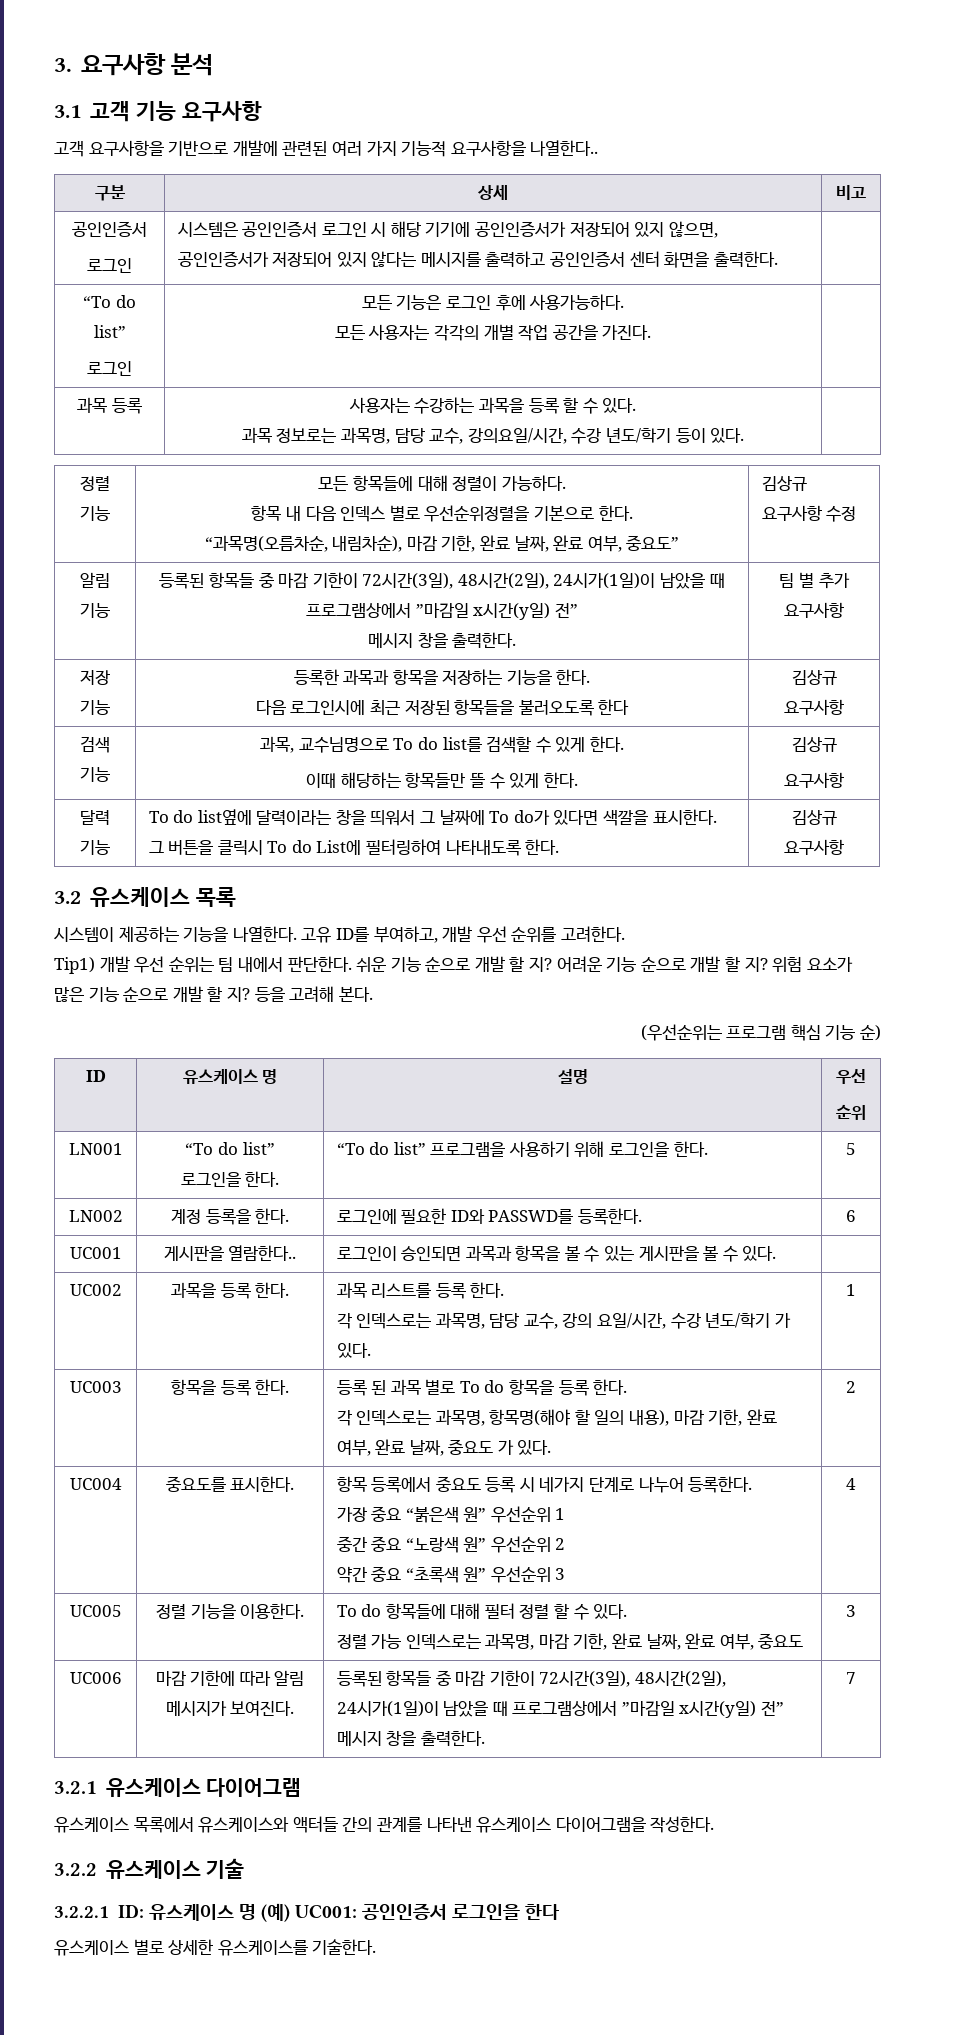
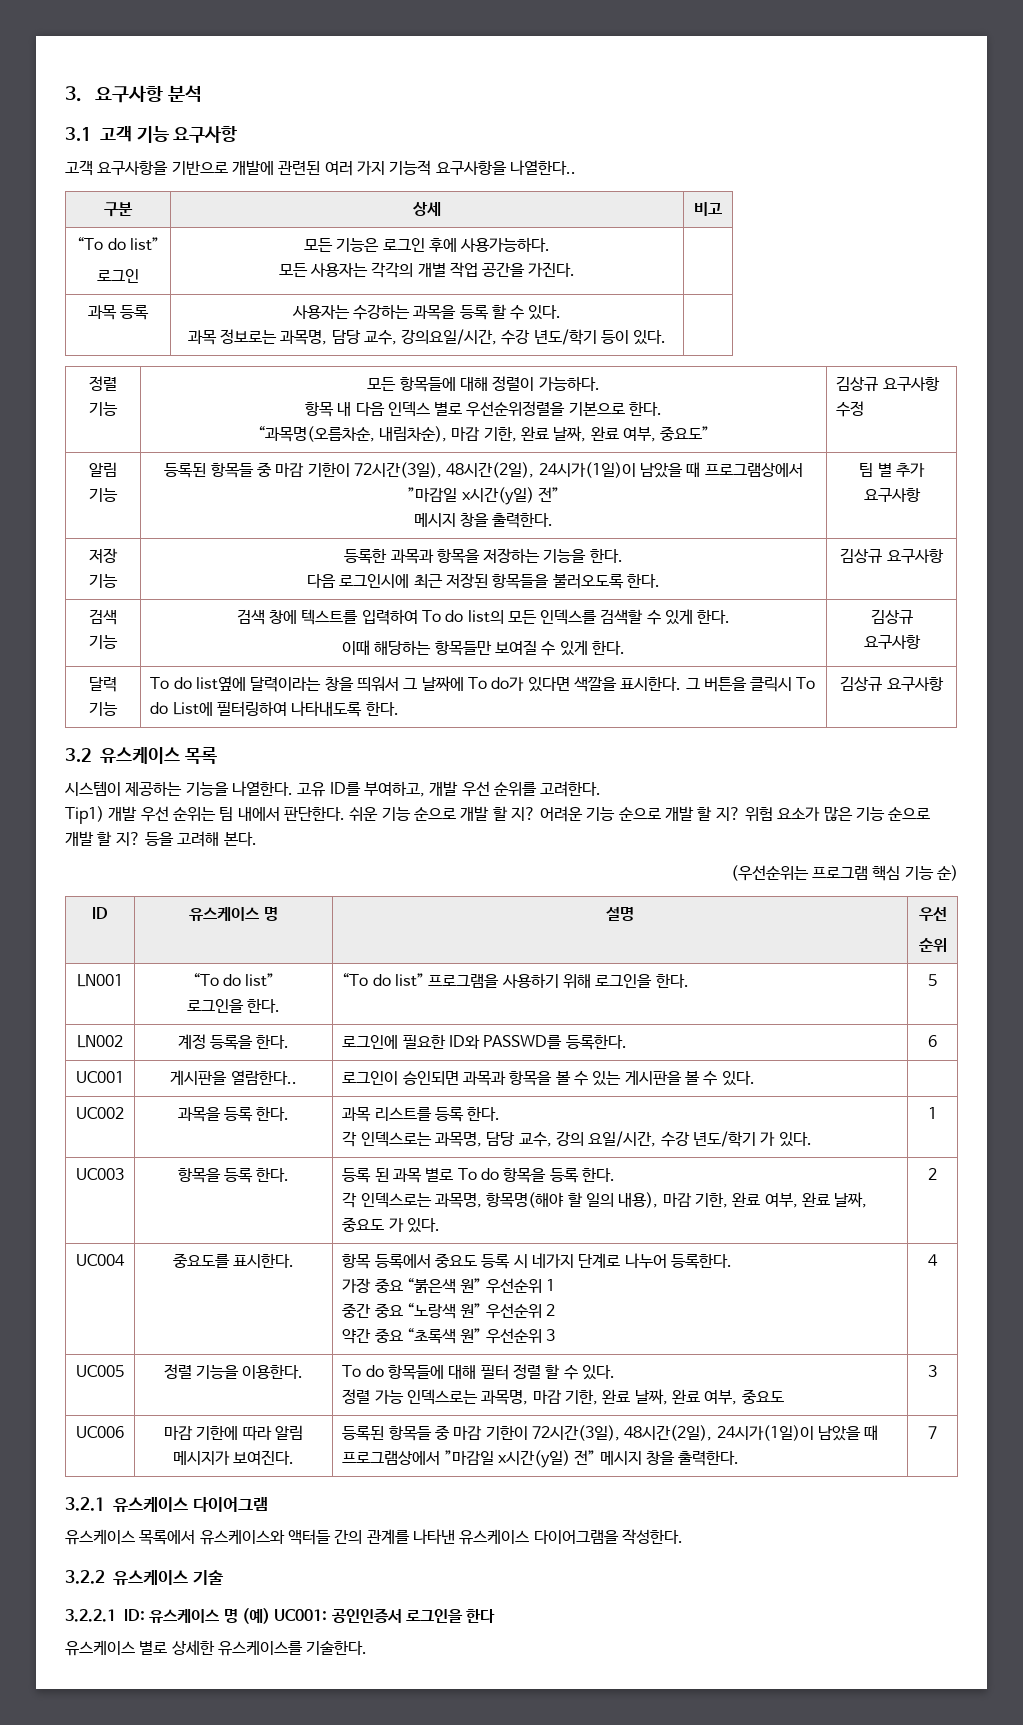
  구분 | 상세 | 비고
- 공인인증서
- 로그인 | 시스템은 공인인증서 로그인 시 해당 기기에 공인인증서가 저장되어 있지 않으면, 공인인증서가 저장되어 있지 않다는 메시지를 출력하고 공인인증서 센터 화면을 출력한다. |
  저장 기능 | 등록한 과목과 항목을 저장하는 기능을 한다.
- 다음 로그인시에 최근 저장된 항목들을 불러오도록 한다 | 김상규 요구사항
+ 다음 로그인시에 최근 저장된 항목들을 불러오도록 한다. | 김상규 요구사항
- 검색 기능 | 과목, 교수님명으로 To do list를 검색할 수 있게 한다.
- 이때 해당하는 항목들만 뜰 수 있게 한다. | 김상규
+ 검색 기능 | 검색 창에 텍스트를 입력하여 To do list의 모든 인덱스를 검색할 수 있게 한다.
+ 이때 해당하는 항목들만 보여질 수 있게 한다. | 김상규

